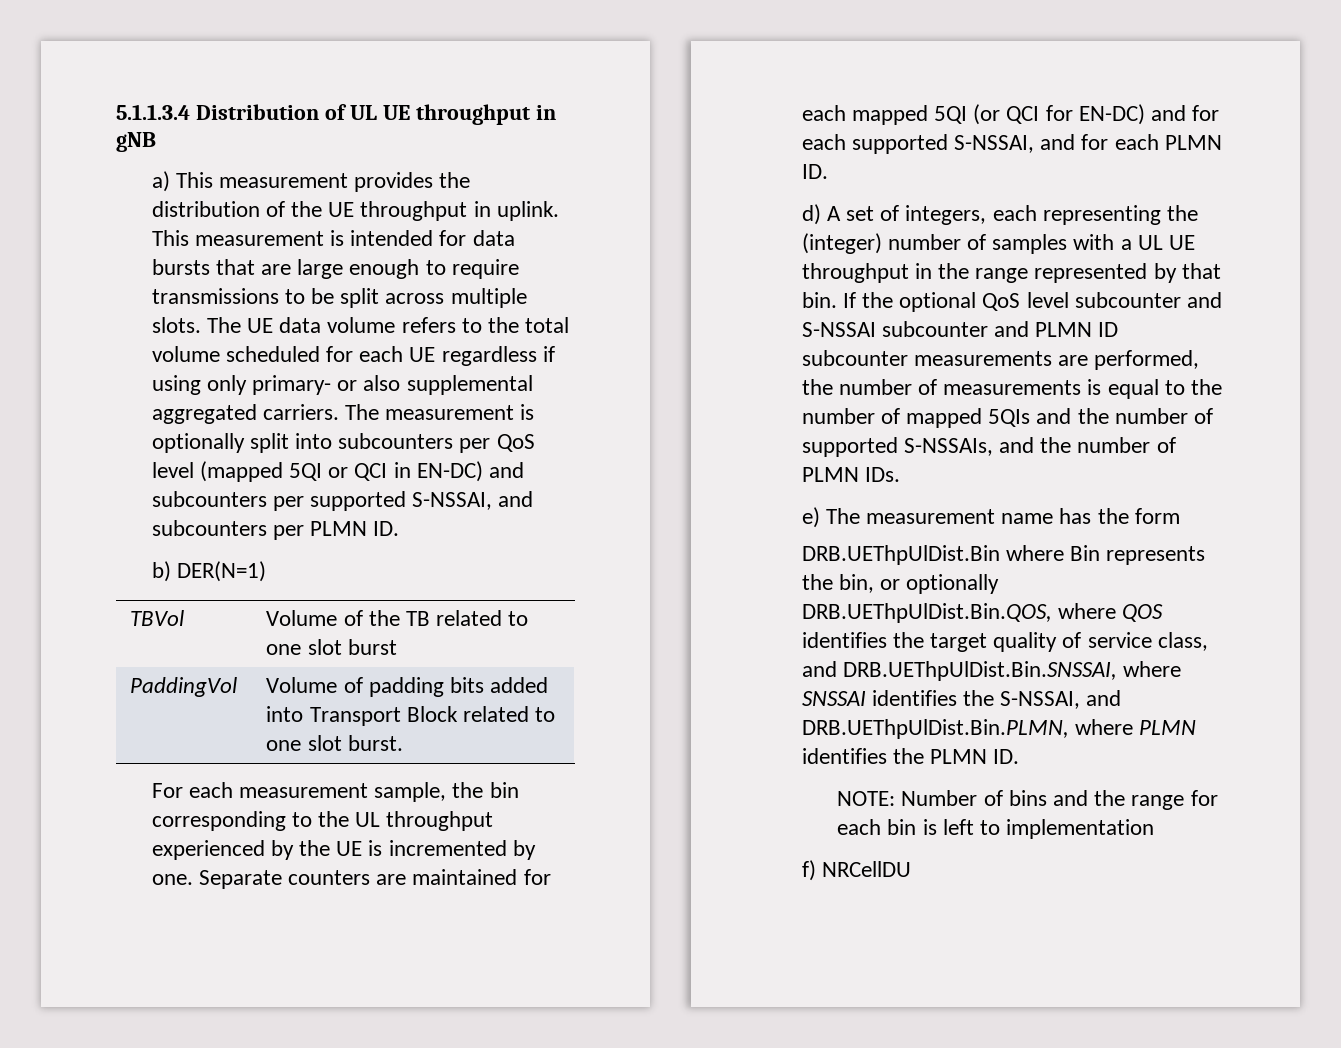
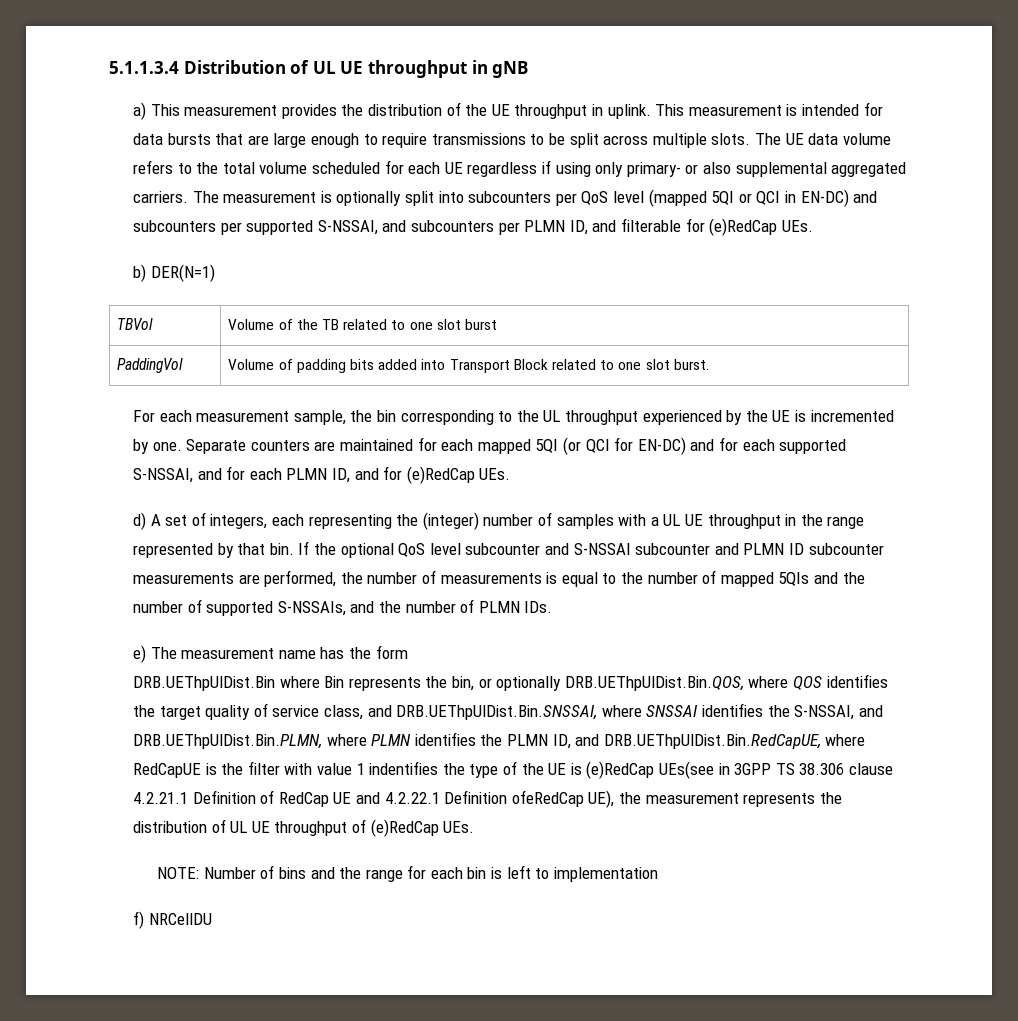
- The measurement is optionally split into subcounters per QoS level (mapped 5QI or QCI in EN-DC) and subcounters per supported S-NSSAI, and subcounters per PLMN ID.
+ The measurement is optionally split into subcounters per QoS level (mapped 5QI or QCI in EN-DC) and subcounters per supported S-NSSAI, and subcounters per PLMN ID, and filterable for (e)RedCap UEs.
- Separate counters are maintained for each mapped 5QI (or QCI for EN-DC) and for each supported S-NSSAI, and for each PLMN ID.
+ Separate counters are maintained for each mapped 5QI (or QCI for EN-DC) and for each supported S-NSSAI, and for each PLMN ID, and for (e)RedCap UEs.
- DRB.UEThpUlDist.Bin where Bin represents the bin, or optionally DRB.UEThpUlDist.Bin.QOS, where QOS identifies the target quality of service class, and DRB.UEThpUlDist.Bin.SNSSAI, where SNSSAI identifies the S-NSSAI, and DRB.UEThpUlDist.Bin.PLMN, where PLMN identifies the PLMN ID.
+ DRB.UEThpUlDist.Bin where Bin represents the bin, or optionally DRB.UEThpUlDist.Bin.QOS, where QOS identifies the target quality of service class, and DRB.UEThpUlDist.Bin.SNSSAI, where SNSSAI identifies the S-NSSAI, and DRB.UEThpUlDist.Bin.PLMN, where PLMN identifies the PLMN ID, and DRB.UEThpUlDist.Bin.RedCapUE, where RedCapUE is the filter with value 1 indentifies the type of the UE is (e)RedCap UEs(see in 3GPP TS 38.306 clause 4.2.21.1 Definition of RedCap UE and 4.2.22.1 Definition ofeRedCap UE), the measurement represents the distribution of UL UE throughput of (e)RedCap UEs.

